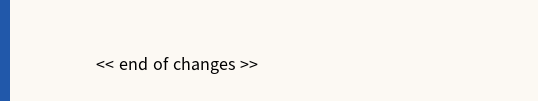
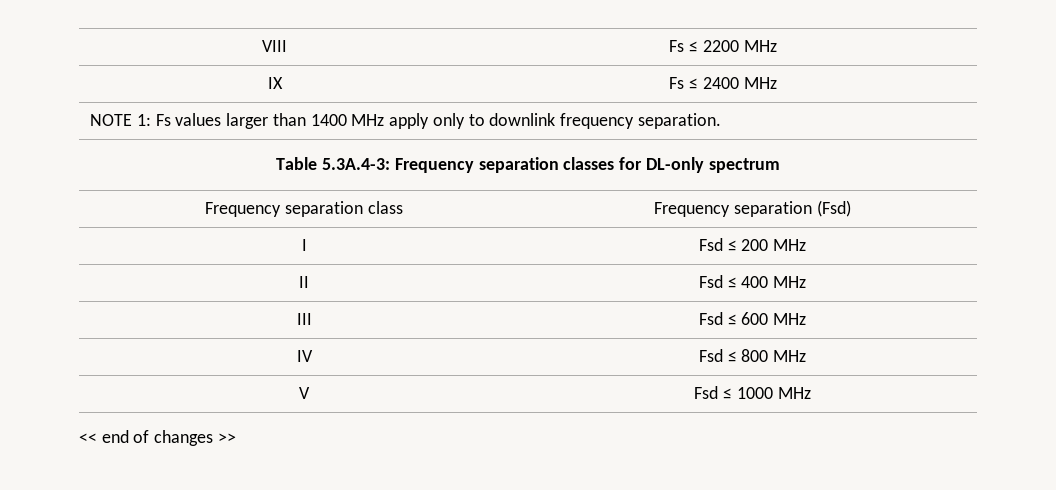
+ VIII | Fs ≤ 2200 MHz
+ IX | Fs ≤ 2400 MHz
+ NOTE 1: Fs values larger than 1400 MHz apply only to downlink frequency separation.
+ Table 5.3A.4-3: Frequency separation classes for DL-only spectrum
+ Frequency separation class | Frequency separation (Fsd)
+ I | Fsd ≤ 200 MHz
+ II | Fsd ≤ 400 MHz
+ III | Fsd ≤ 600 MHz
+ IV | Fsd ≤ 800 MHz
+ V | Fsd ≤ 1000 MHz

